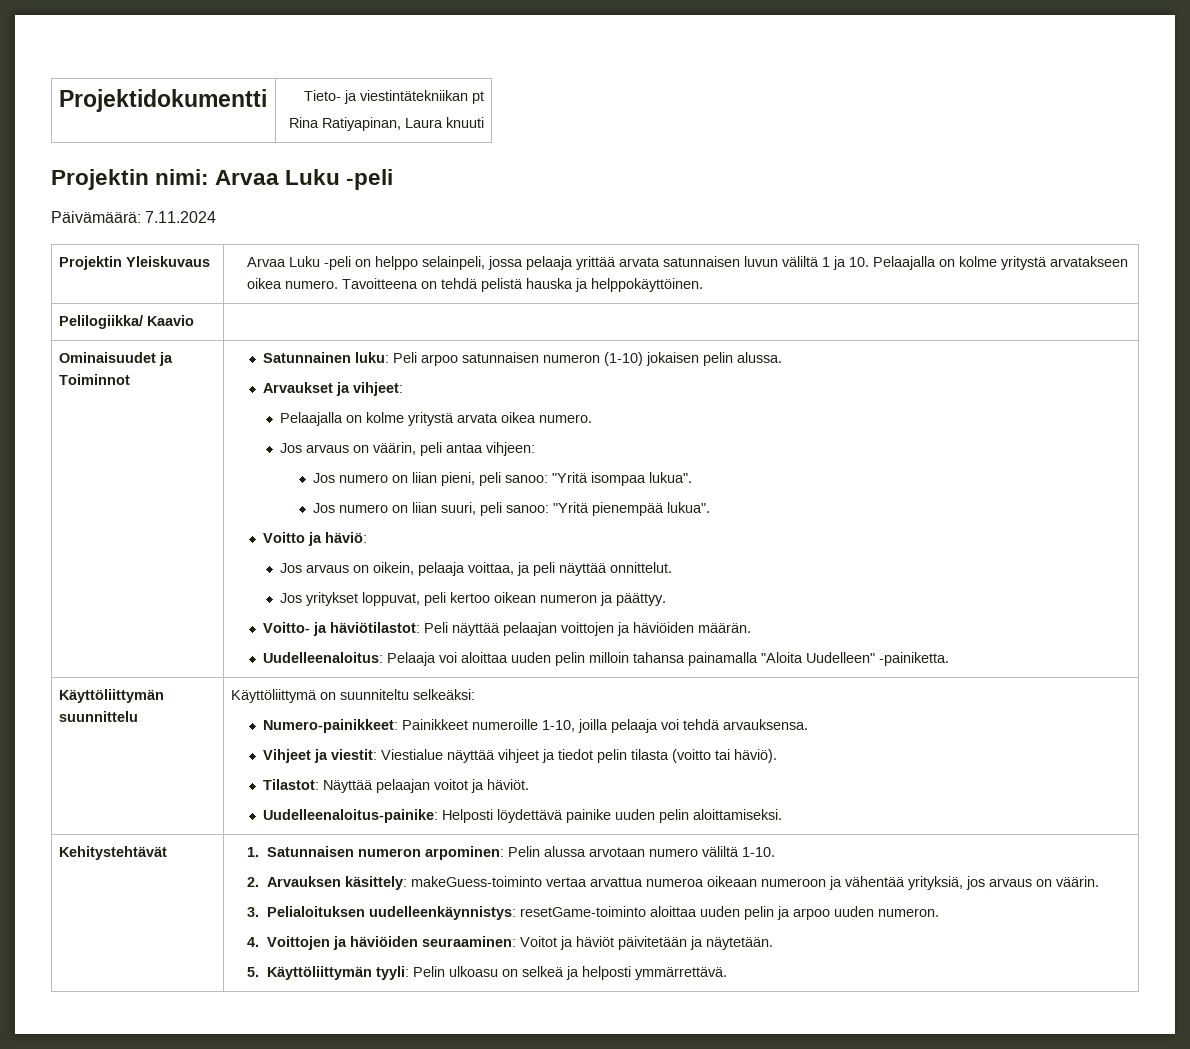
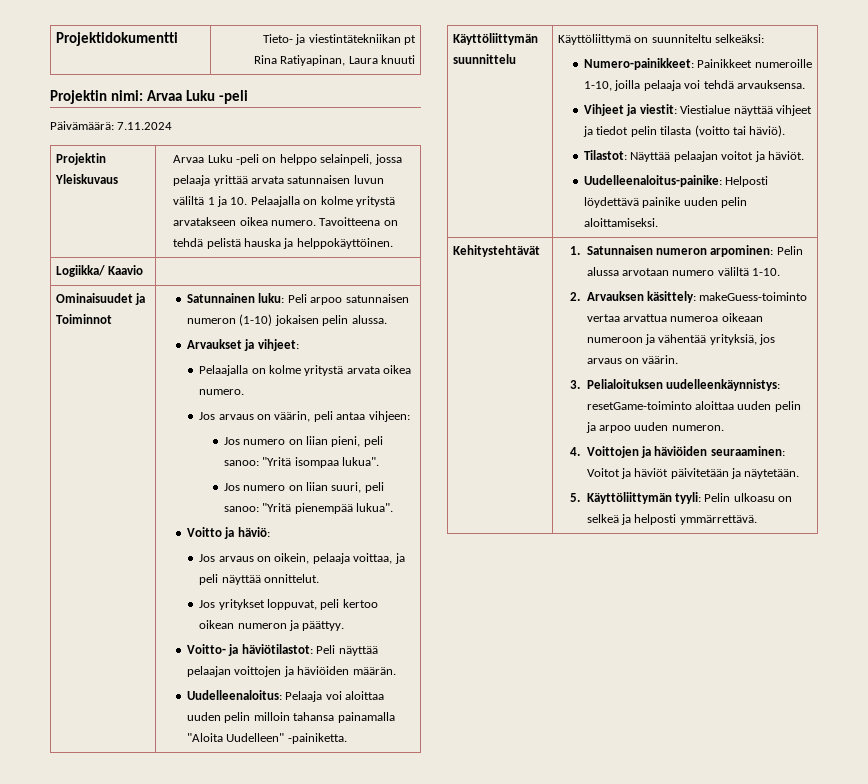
- Pelilogiikka/ Kaavio |
+ Logiikka/ Kaavio |

